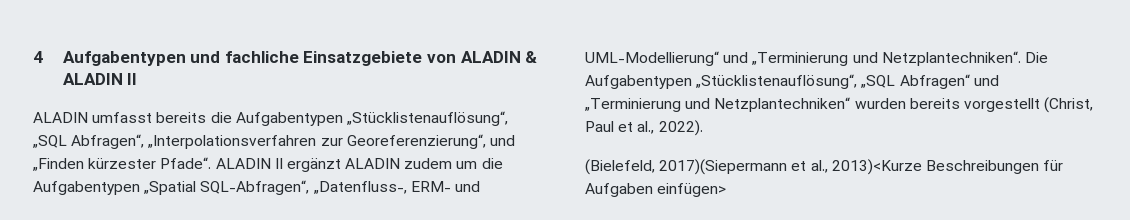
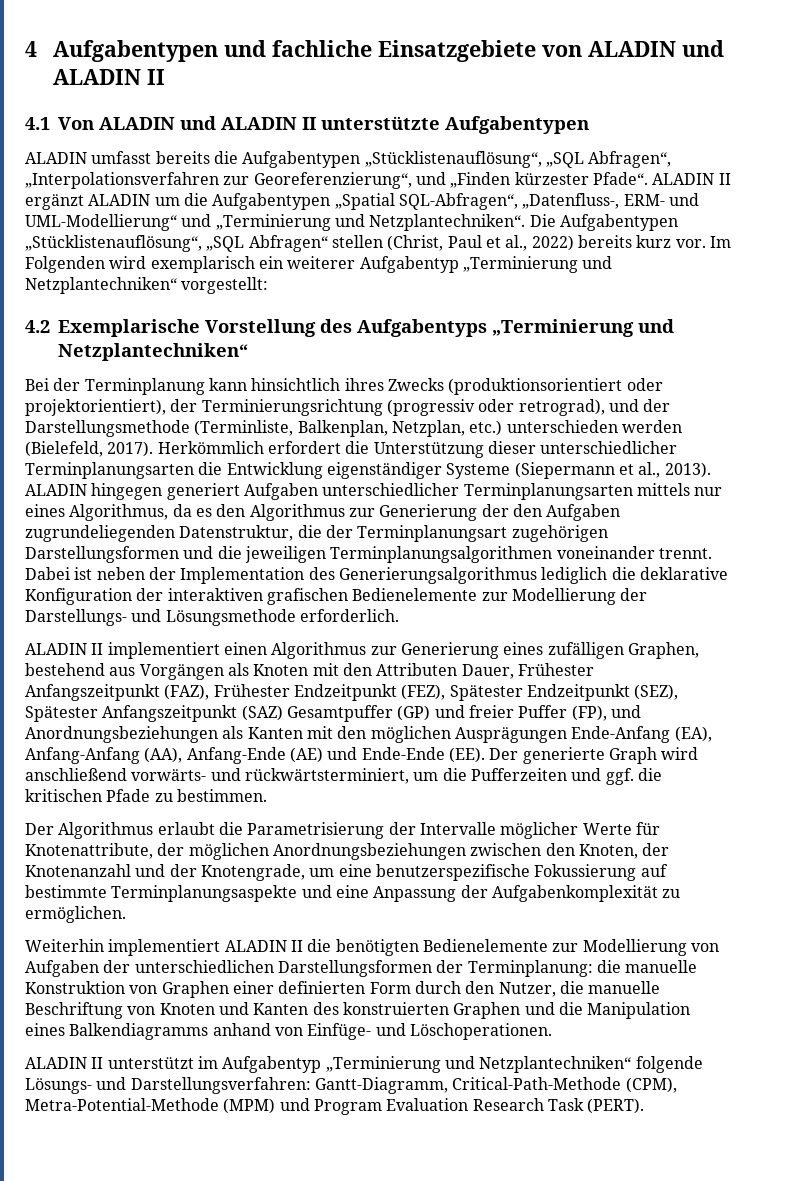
- 4 Aufgabentypen und fachliche Einsatzgebiete von ALADIN & ALADIN II
+ 4 Aufgabentypen und fachliche Einsatzgebiete von ALADIN und ALADIN II
+ 4.1 Von ALADIN und ALADIN II unterstützte Aufgabentypen
- ALADIN II ergänzt ALADIN zudem um die Aufgabentypen „Spatial SQL-Abfragen“, „Datenfluss-, ERM- und UML-Modellierung“ und „Terminierung und Netzplantechniken“.
+ ALADIN II ergänzt ALADIN um die Aufgabentypen „Spatial SQL-Abfragen“, „Datenfluss-, ERM- und UML-Modellierung“ und „Terminierung und Netzplantechniken“.
- Die Aufgabentypen „Stücklistenauflösung“, „SQL Abfragen“ und „Terminierung und Netzplantechniken“ wurden bereits vorgestellt (Christ, Paul et al., 2022).
- (Bielefeld, 2017)(Siepermann et al., 2013)<Kurze Beschreibungen für Aufgaben einfügen>
+ Die Aufgabentypen „Stücklistenauflösung“, „SQL Abfragen“ stellen (Christ, Paul et al., 2022) bereits kurz vor. Im Folgenden wird exemplarisch ein weiterer Aufgabentyp „Terminierung und Netzplantechniken“ vorgestellt:
+ 4.2 Exemplarische Vorstellung des Aufgabentyps „Terminierung und Netzplantechniken“
+ Bei der Terminplanung kann hinsichtlich ihres Zwecks (produktionsorientiert oder projektorientiert), der Terminierungsrichtung (progressiv oder retrograd), und der Darstellungsmethode (Terminliste, Balkenplan, Netzplan, etc.) unterschieden werden (Bielefeld, 2017). Herkömmlich erfordert die Unterstützung dieser unterschiedlicher Terminplanungsarten die Entwicklung eigenständiger Systeme (Siepermann et al., 2013). ALADIN hingegen generiert Aufgaben unterschiedlicher Terminplanungsarten mittels nur eines Algorithmus, da es den Algorithmus zur Generierung der den Aufgaben zugrundeliegenden Datenstruktur, die der Terminplanungsart zugehörigen Darstellungsformen und die jeweiligen Terminplanungsalgorithmen voneinander trennt. Dabei ist neben der Implementation des Generierungsalgorithmus lediglich die deklarative Konfiguration der interaktiven grafischen Bedienelemente zur Modellierung der Darstellungs- und Lösungsmethode erforderlich.
+ ALADIN II implementiert einen Algorithmus zur Generierung eines zufälligen Graphen, bestehend aus Vorgängen als Knoten mit den Attributen Dauer, Frühester Anfangszeitpunkt (FAZ), Frühester Endzeitpunkt (FEZ), Spätester Endzeitpunkt (SEZ), Spätester Anfangszeitpunkt (SAZ) Gesamtpuffer (GP) und freier Puffer (FP), und Anordnungsbeziehungen als Kanten mit den möglichen Ausprägungen Ende-Anfang (EA), Anfang-Anfang (AA), Anfang-Ende (AE) und Ende-Ende (EE). Der generierte Graph wird anschließend vorwärts- und rückwärtsterminiert, um die Pufferzeiten und ggf. die kritischen Pfade zu bestimmen.
+ Der Algorithmus erlaubt die Parametrisierung der Intervalle möglicher Werte für Knotenattribute, der möglichen Anordnungsbeziehungen zwischen den Knoten, der Knotenanzahl und der Knotengrade, um eine benutzerspezifische Fokussierung auf bestimmte Terminplanungsaspekte und eine Anpassung der Aufgabenkomplexität zu ermöglichen.
+ Weiterhin implementiert ALADIN II die benötigten Bedienelemente zur Modellierung von Aufgaben der unterschiedlichen Darstellungsformen der Terminplanung: die manuelle Konstruktion von Graphen einer definierten Form durch den Nutzer, die manuelle Beschriftung von Knoten und Kanten des konstruierten Graphen und die Manipulation eines Balkendiagramms anhand von Einfüge- und Löschoperationen.
+ ALADIN II unterstützt im Aufgabentyp „Terminierung und Netzplantechniken“ folgende Lösungs- und Darstellungsverfahren: Gantt-Diagramm, Critical-Path-Methode (CPM), Metra-Potential-Methode (MPM) und Program Evaluation Research Task (PERT).

